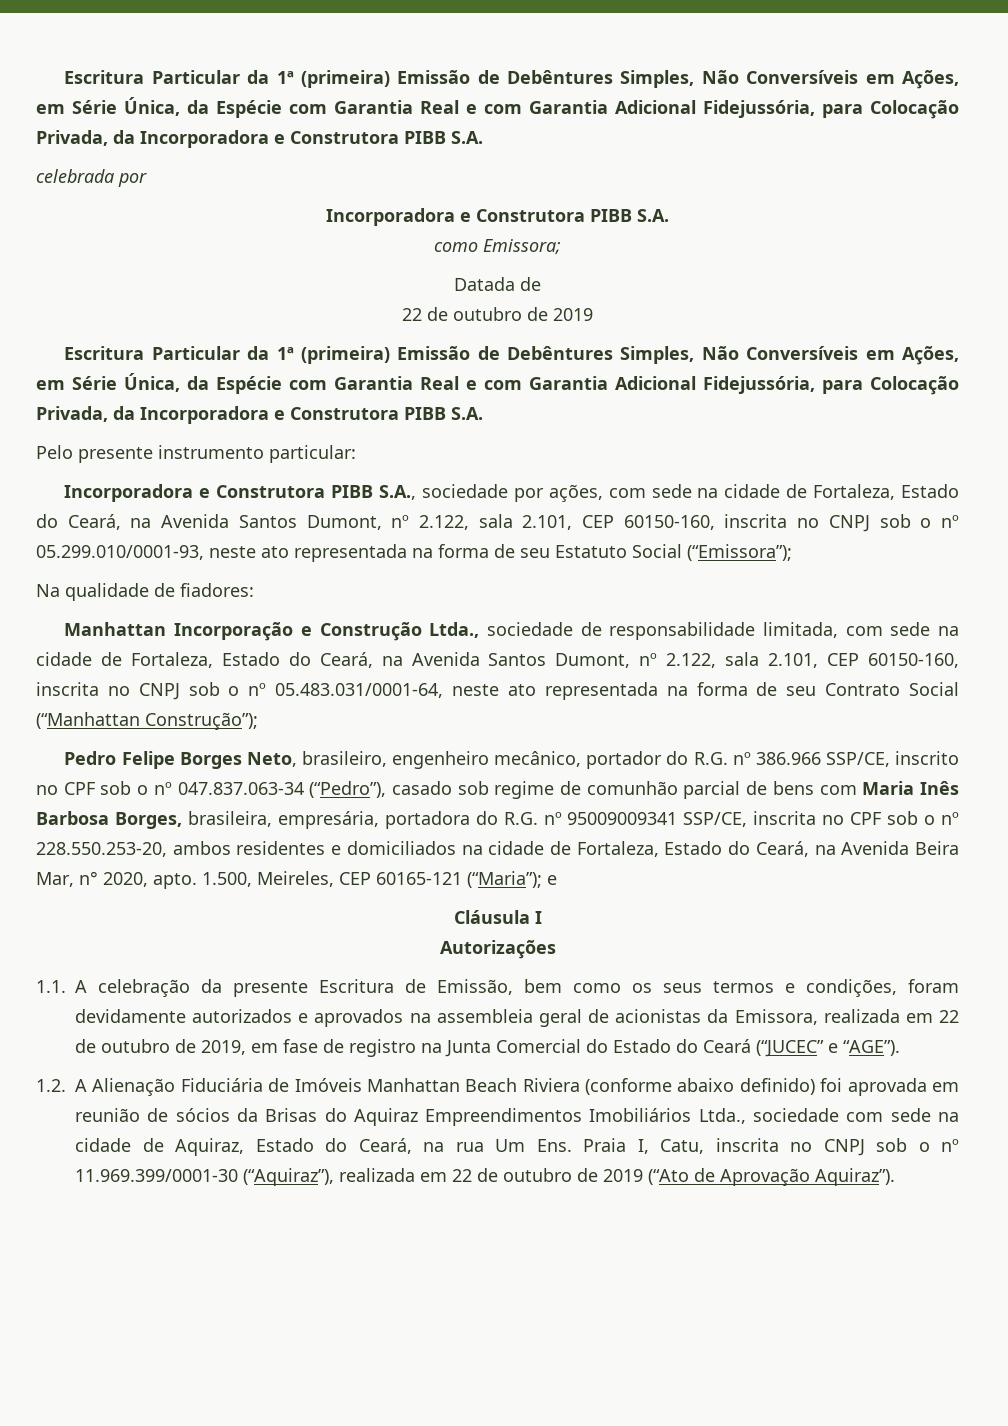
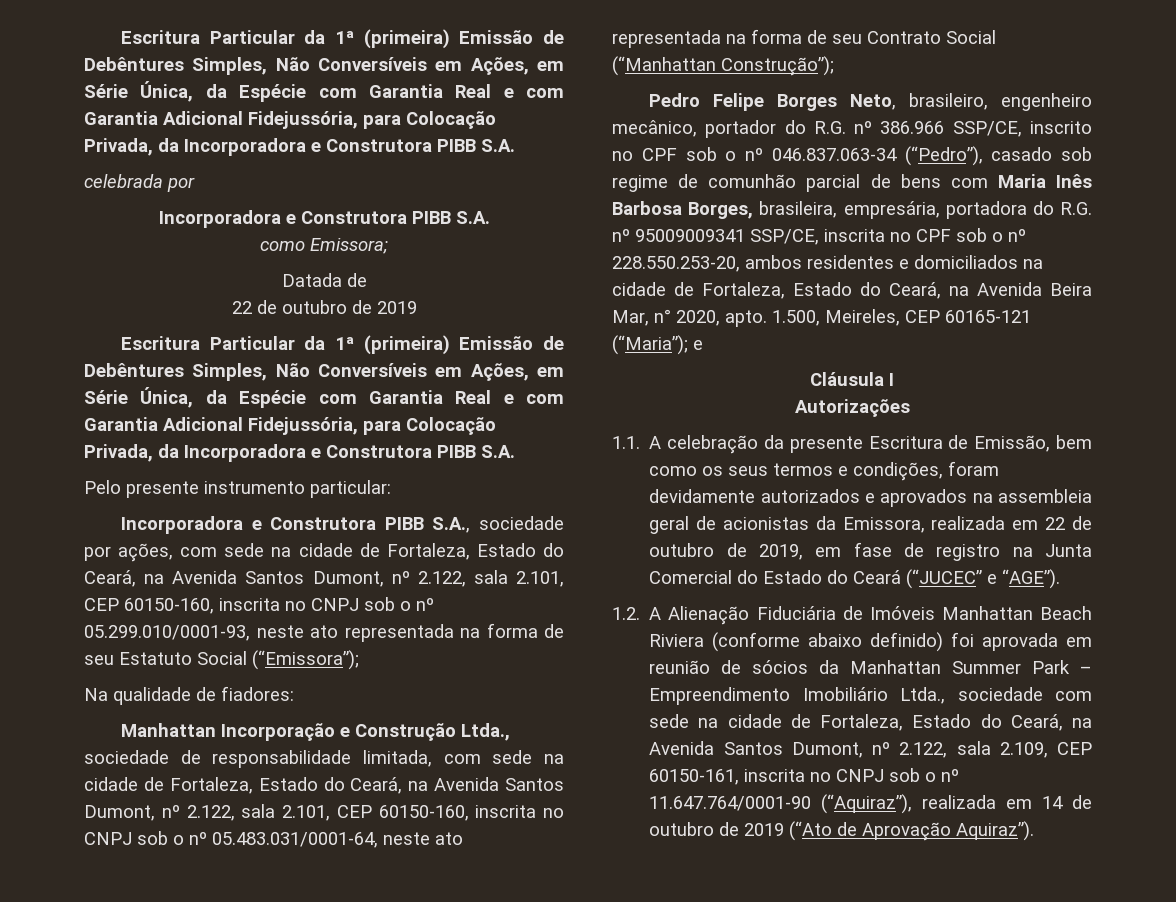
- Pedro Felipe Borges Neto, brasileiro, engenheiro mecânico, portador do R.G. nº 386.966 SSP/CE, inscrito no CPF sob o nº 047.837.063-34 (“Pedro”), casado sob regime de comunhão parcial de bens com Maria Inês Barbosa Borges, brasileira, empresária, portadora do R.G. nº 95009009341 SSP/CE, inscrita no CPF sob o nº 228.550.253-20, ambos residentes e domiciliados na cidade de Fortaleza, Estado do Ceará, na Avenida Beira Mar, n° 2020, apto.
+ Pedro Felipe Borges Neto, brasileiro, engenheiro mecânico, portador do R.G. nº 386.966 SSP/CE, inscrito no CPF sob o nº 046.837.063-34 (“Pedro”), casado sob regime de comunhão parcial de bens com Maria Inês Barbosa Borges, brasileira, empresária, portadora do R.G. nº 95009009341 SSP/CE, inscrita no CPF sob o nº 228.550.253-20, ambos residentes e domiciliados na cidade de Fortaleza, Estado do Ceará, na Avenida Beira Mar, n° 2020, apto.
- 1.2. A Alienação Fiduciária de Imóveis Manhattan Beach Riviera (conforme abaixo definido) foi aprovada em reunião de sócios da Brisas do Aquiraz Empreendimentos Imobiliários Ltda., sociedade com sede na cidade de Aquiraz, Estado do Ceará, na rua Um Ens. Praia I, Catu, inscrita no CNPJ sob o nº 11.969.399/0001-30 (“Aquiraz”), realizada em 22 de outubro de 2019 (“Ato de Aprovação Aquiraz”).
+ 1.2. A Alienação Fiduciária de Imóveis Manhattan Beach Riviera (conforme abaixo definido) foi aprovada em reunião de sócios da Manhattan Summer Park – Empreendimento Imobiliário Ltda., sociedade com sede na cidade de Fortaleza, Estado do Ceará, na Avenida Santos Dumont, nº 2.122, sala 2.109, CEP 60150-161, inscrita no CNPJ sob o nº 11.647.764/0001-90 (“Aquiraz”), realizada em 14 de outubro de 2019 (“Ato de Aprovação Aquiraz”).

